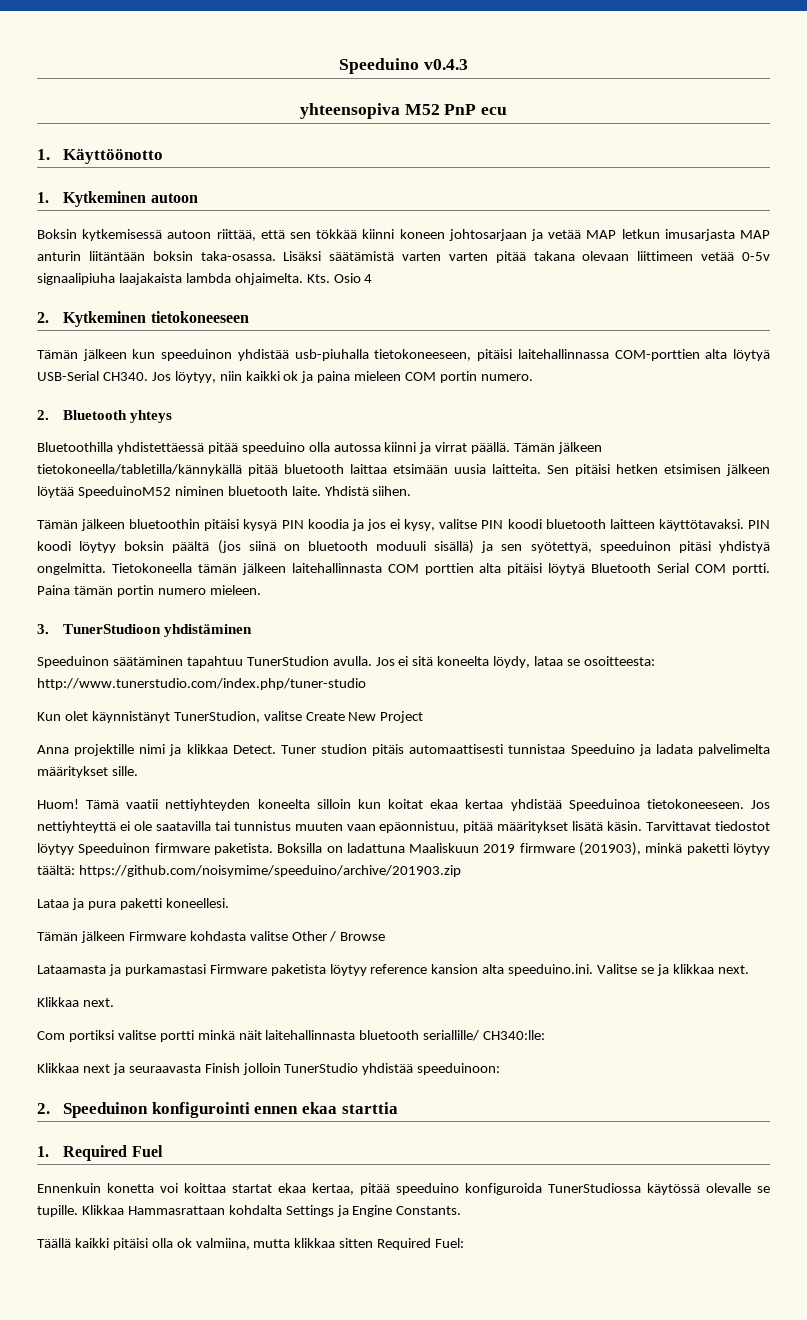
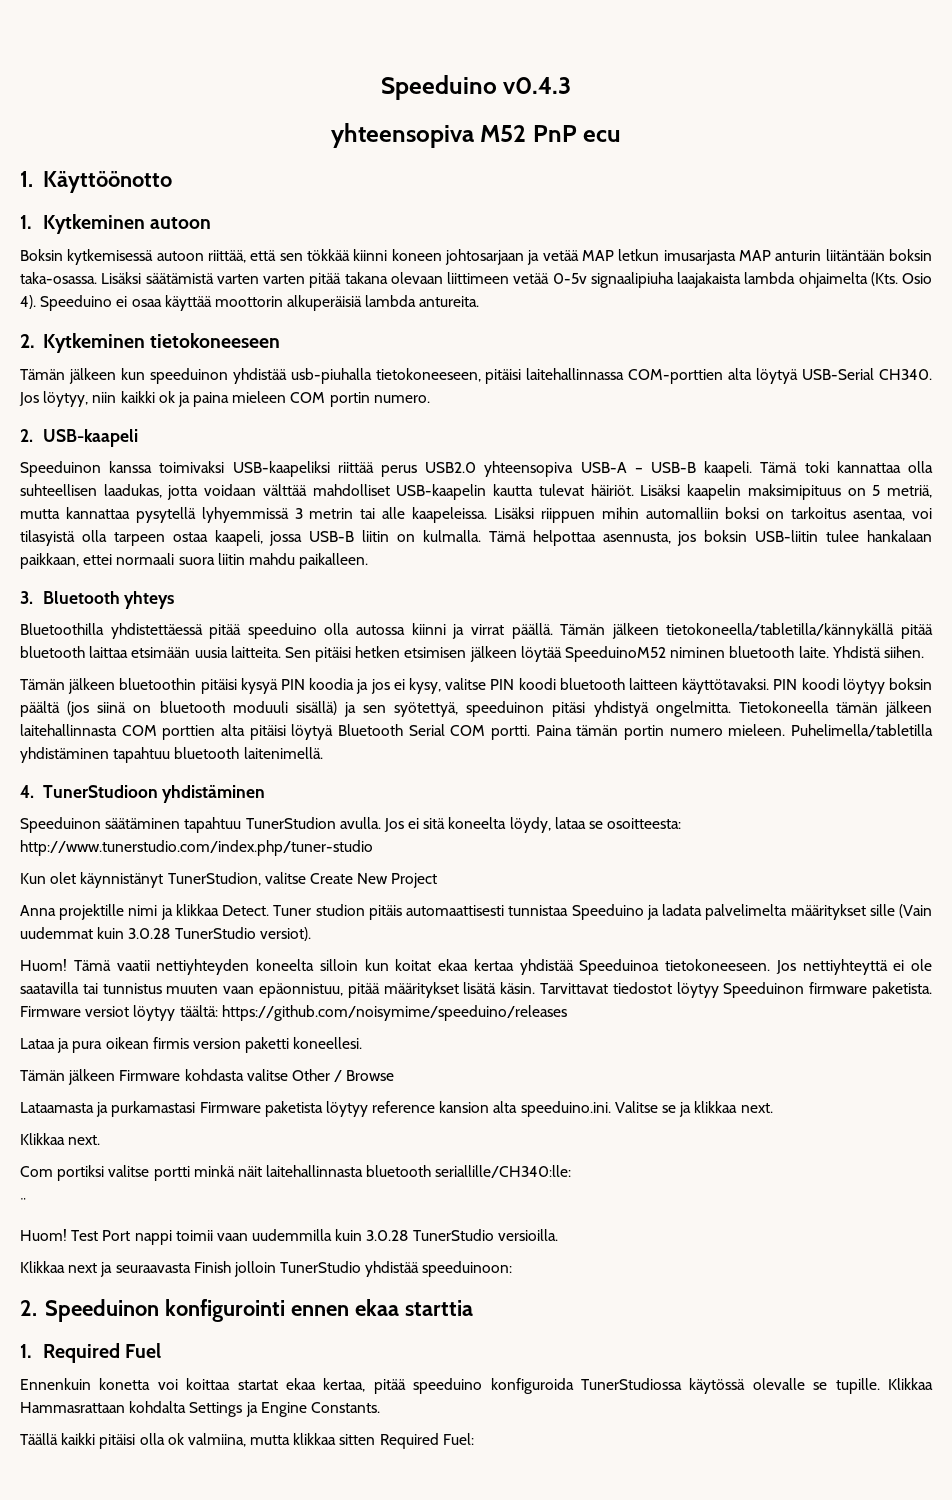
- Lisäksi säätämistä varten varten pitää takana olevaan liittimeen vetää 0-5v signaalipiuha laajakaista lambda ohjaimelta. Kts. Osio 4
+ Lisäksi säätämistä varten varten pitää takana olevaan liittimeen vetää 0-5v signaalipiuha laajakaista lambda ohjaimelta (Kts. Osio 4). Speeduino ei osaa käyttää moottorin alkuperäisiä lambda antureita.
- 2. Bluetooth yhteys
+ 2. USB-kaapeli
+ Speeduinon kanssa toimivaksi USB-kaapeliksi riittää perus USB2.0 yhteensopiva USB-A – USB-B kaapeli. Tämä toki kannattaa olla suhteellisen laadukas, jotta voidaan välttää mahdolliset USB-kaapelin kautta tulevat häiriöt. Lisäksi kaapelin maksimipituus on 5 metriä, mutta kannattaa pysytellä lyhyemmissä 3 metrin tai alle kaapeleissa. Lisäksi riippuen mihin automalliin boksi on tarkoitus asentaa, voi tilasyistä olla tarpeen ostaa kaapeli, jossa USB-B liitin on kulmalla. Tämä helpottaa asennusta, jos boksin USB-liitin tulee hankalaan paikkaan, ettei normaali suora liitin mahdu paikalleen.
+ 3. Bluetooth yhteys
- Paina tämän portin numero mieleen.
- 3. TunerStudioon yhdistäminen
+ Paina tämän portin numero mieleen. Puhelimella/tabletilla yhdistäminen tapahtuu bluetooth laitenimellä.
+ 4. TunerStudioon yhdistäminen
- Tuner studion pitäis automaattisesti tunnistaa Speeduino ja ladata palvelimelta määritykset sille.
+ Tuner studion pitäis automaattisesti tunnistaa Speeduino ja ladata palvelimelta määritykset sille (Vain uudemmat kuin 3.0.28 TunerStudio versiot).
- Boksilla on ladattuna Maaliskuun 2019 firmware (201903), minkä paketti löytyy täältä: https://github.com/noisymime/speeduino/archive/201903.zip
+ Firmware versiot löytyy täältä: https://github.com/noisymime/speeduino/releases
- Lataa ja pura paketti koneellesi.
+ Lataa ja pura oikean firmis version paketti koneellesi.
- Com portiksi valitse portti minkä näit laitehallinnasta bluetooth seriallille/ CH340:lle:
+ Com portiksi valitse portti minkä näit laitehallinnasta bluetooth seriallille/CH340:lle:
+ ¨
+ Huom! Test Port nappi toimii vaan uudemmilla kuin 3.0.28 TunerStudio versioilla.

